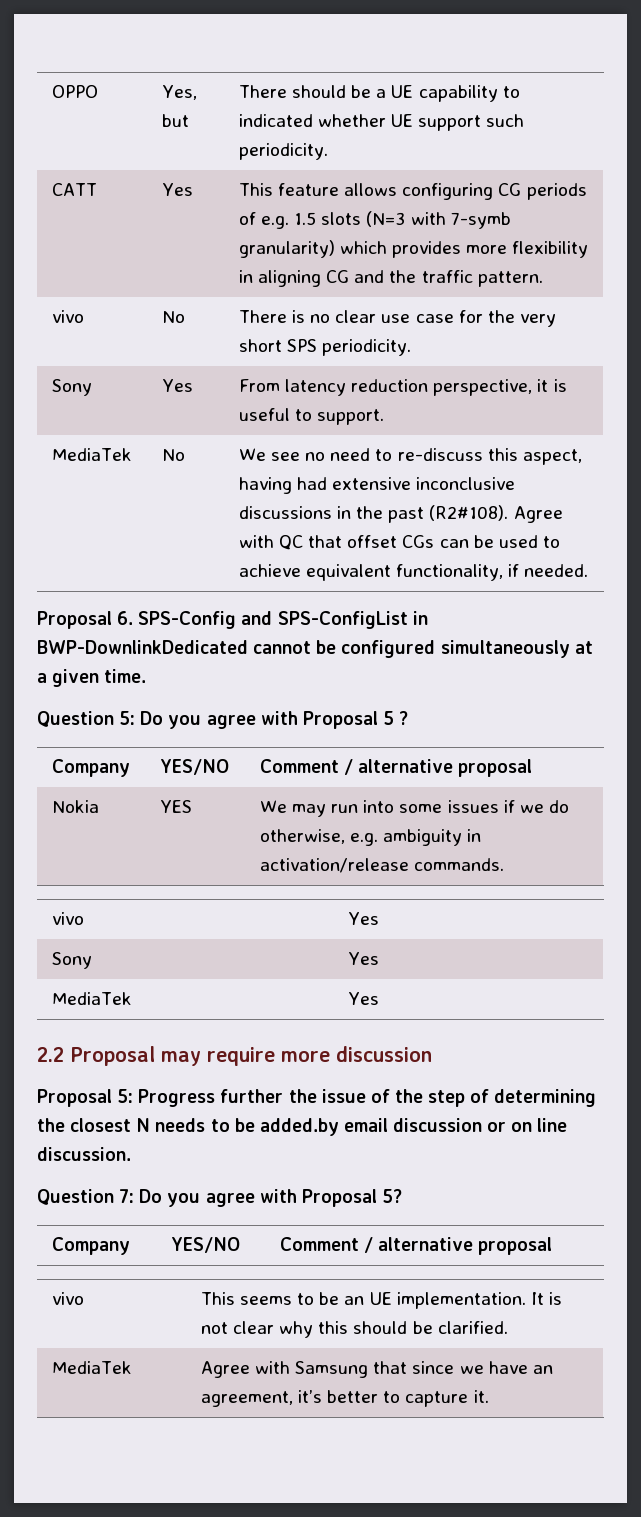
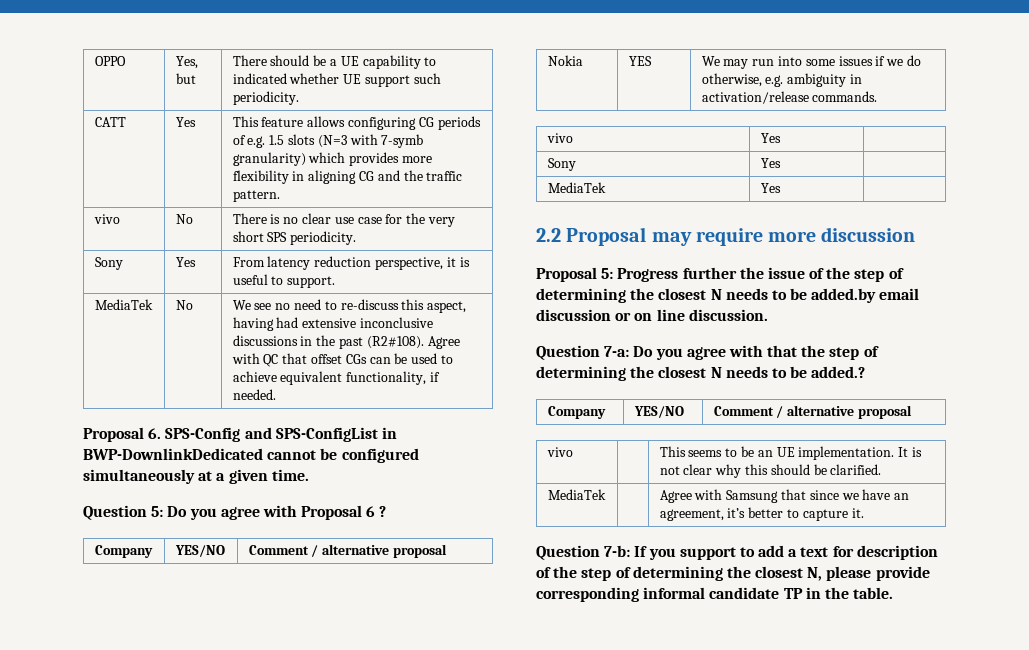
- Question 5: Do you agree with Proposal 5 ?
+ Question 5: Do you agree with Proposal 6 ?
- Question 7: Do you agree with Proposal 5?
+ Question 7-a: Do you agree with that the step of determining the closest N needs to be added.?
+ Question 7-b: If you support to add a text for description of the step of determining the closest N, please provide corresponding informal candidate TP in the table.

